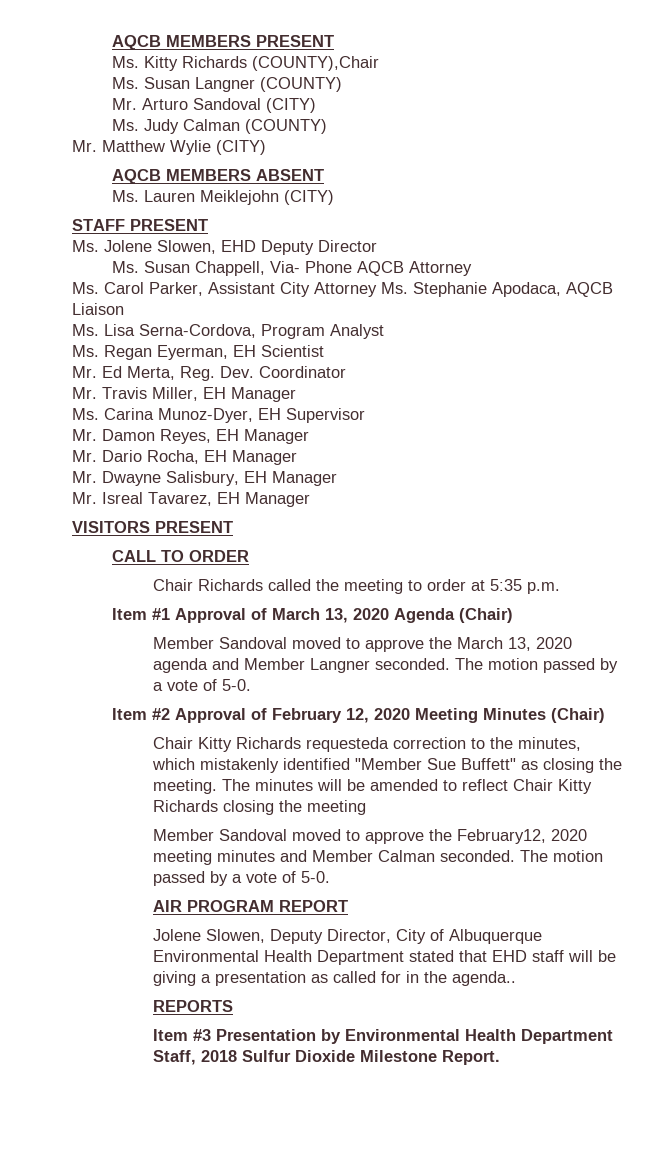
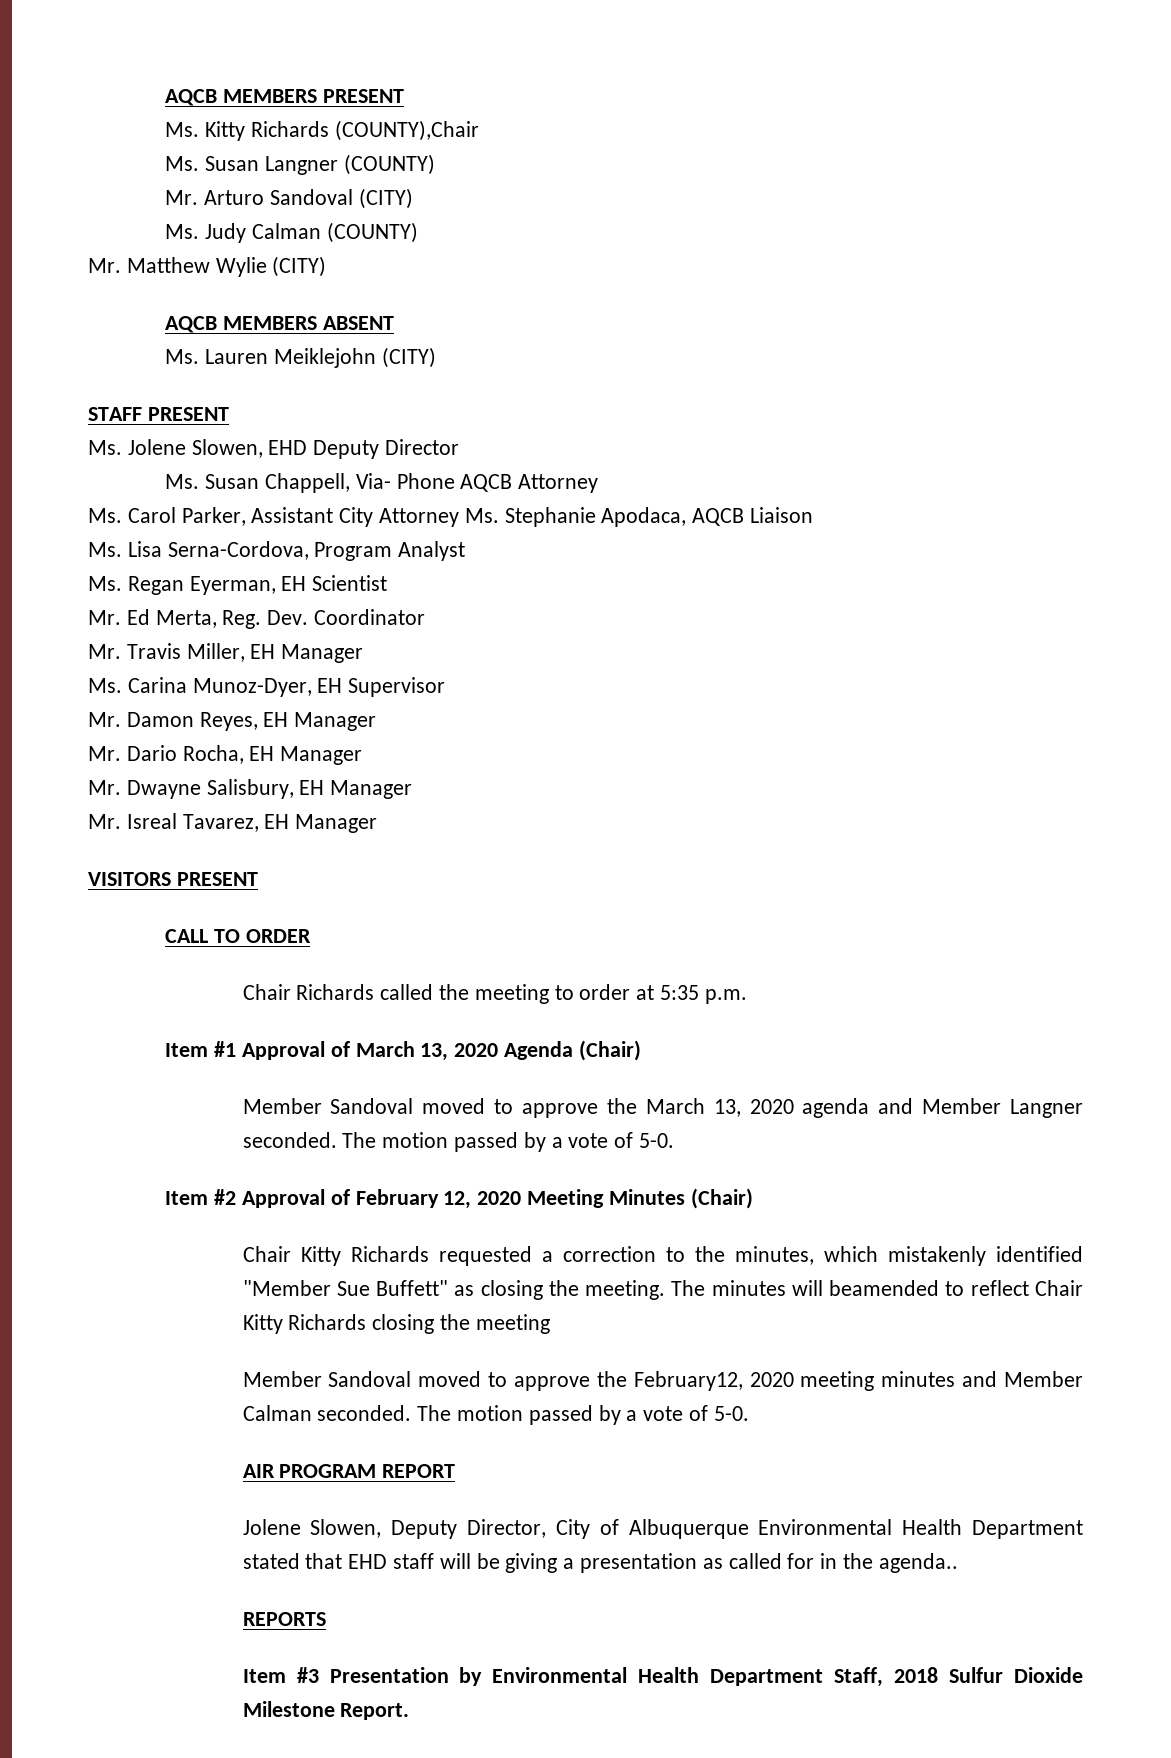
- Chair Kitty Richards requesteda correction to the minutes, which mistakenly identified "Member Sue Buffett" as closing the meeting.
+ Chair Kitty Richards requested a correction to the minutes, which mistakenly identified "Member Sue Buffett" as closing the meeting.
- The minutes will be amended to reflect Chair Kitty Richards closing the meeting
+ The minutes will beamended to reflect Chair Kitty Richards closing the meeting

